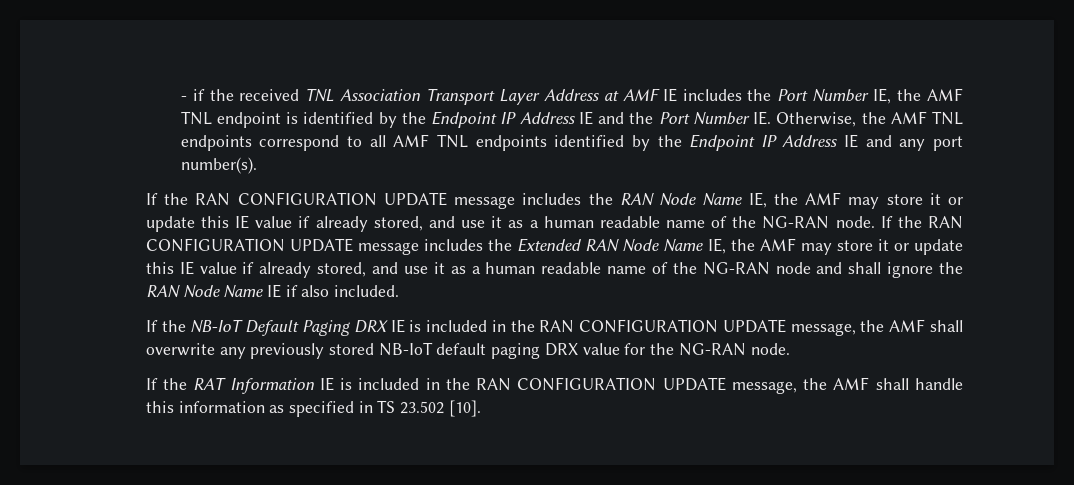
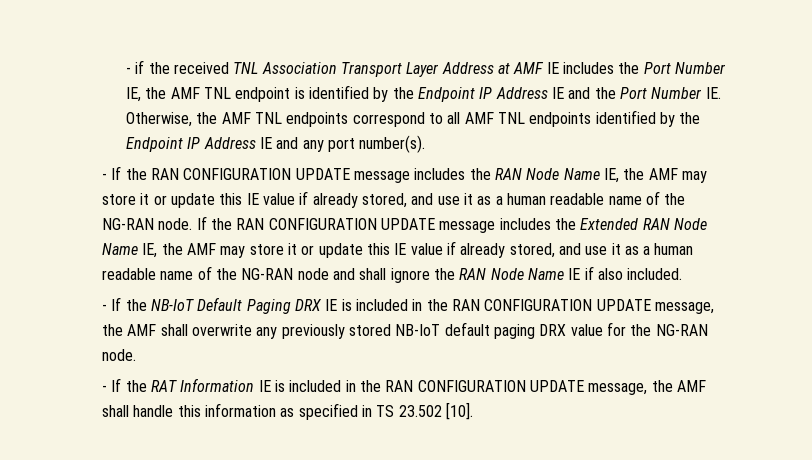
- If the RAN CONFIGURATION UPDATE message includes the RAN Node Name IE, the AMF may store it or update this IE value if already stored, and use it as a human readable name of the NG-RAN node.
+ - If the RAN CONFIGURATION UPDATE message includes the RAN Node Name IE, the AMF may store it or update this IE value if already stored, and use it as a human readable name of the NG-RAN node.
- If the NB-IoT Default Paging DRX IE is included in the RAN CONFIGURATION UPDATE message, the AMF shall overwrite any previously stored NB-IoT default paging DRX value for the NG-RAN node.
+ - If the NB-IoT Default Paging DRX IE is included in the RAN CONFIGURATION UPDATE message, the AMF shall overwrite any previously stored NB-IoT default paging DRX value for the NG-RAN node.
- If the RAT Information IE is included in the RAN CONFIGURATION UPDATE message, the AMF shall handle this information as specified in TS 23.502 [10].
+ - If the RAT Information IE is included in the RAN CONFIGURATION UPDATE message, the AMF shall handle this information as specified in TS 23.502 [10].

